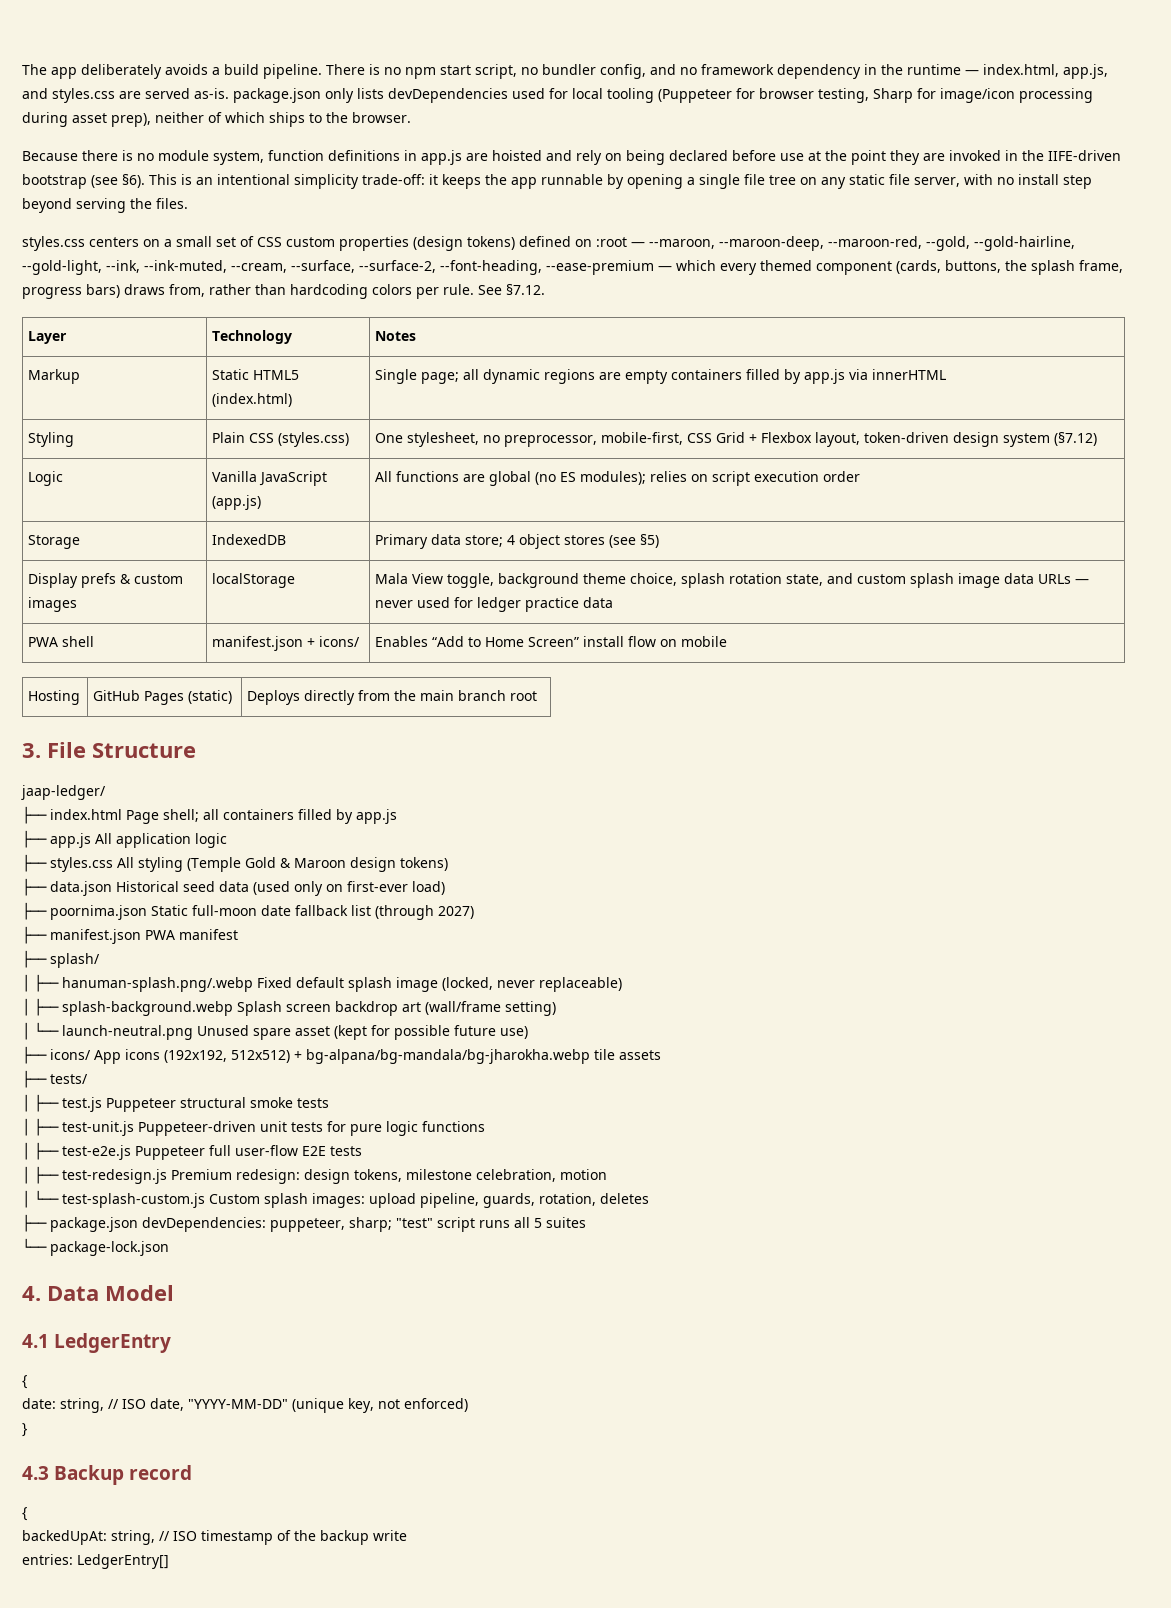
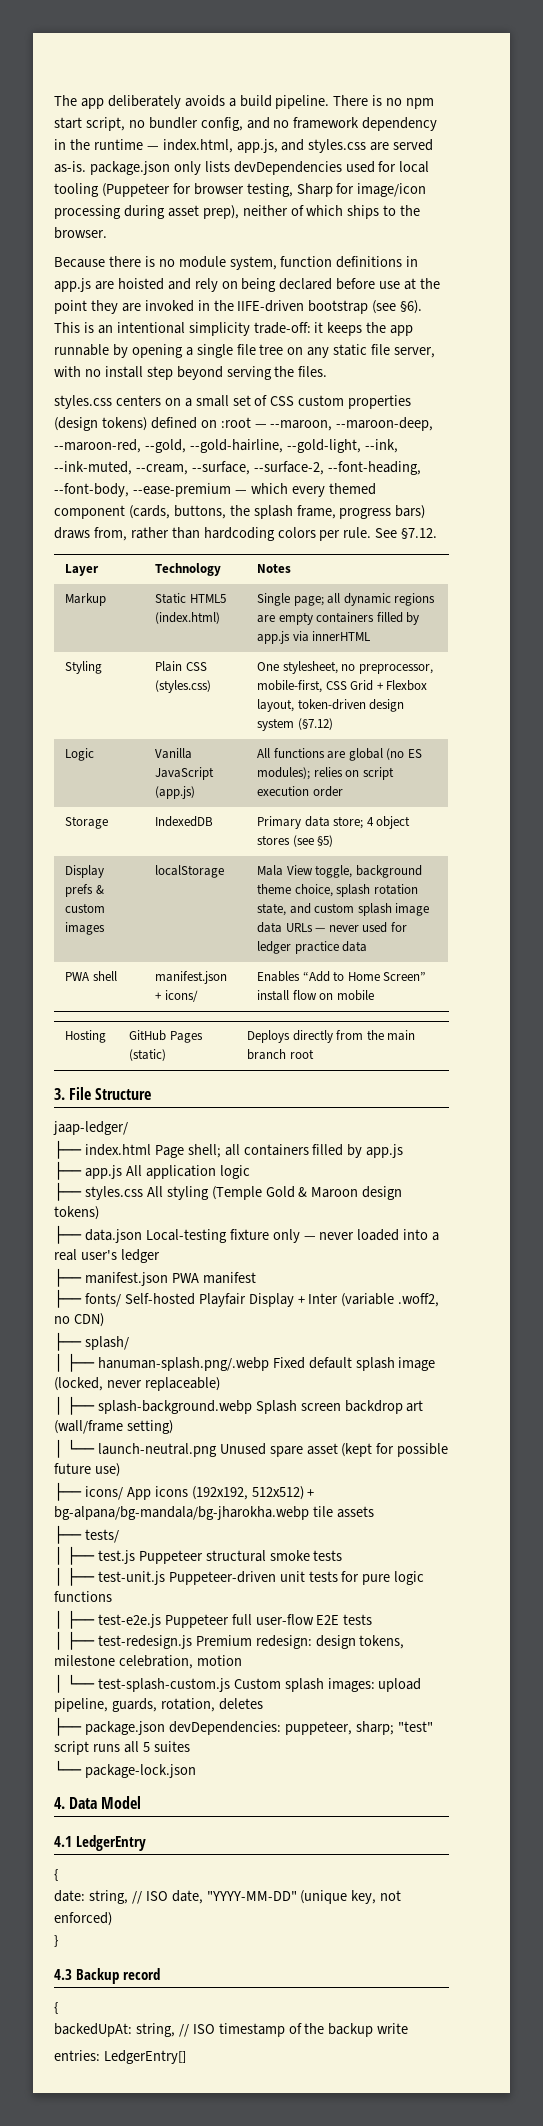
- styles.css centers on a small set of CSS custom properties (design tokens) defined on :root — --maroon, --maroon-deep, --maroon-red, --gold, --gold-hairline, --gold-light, --ink, --ink-muted, --cream, --surface, --surface-2, --font-heading, --ease-premium — which every themed component (cards, buttons, the splash frame, progress bars) draws from, rather than hardcoding colors per rule.
+ styles.css centers on a small set of CSS custom properties (design tokens) defined on :root — --maroon, --maroon-deep, --maroon-red, --gold, --gold-hairline, --gold-light, --ink, --ink-muted, --cream, --surface, --surface-2, --font-heading, --font-body, --ease-premium — which every themed component (cards, buttons, the splash frame, progress bars) draws from, rather than hardcoding colors per rule.
- ├── data.json Historical seed data (used only on first-ever load)
- ├── poornima.json Static full-moon date fallback list (through 2027)
+ ├── data.json Local-testing fixture only — never loaded into a real user's ledger
  ├── manifest.json PWA manifest
+ ├── fonts/ Self-hosted Playfair Display + Inter (variable .woff2, no CDN)

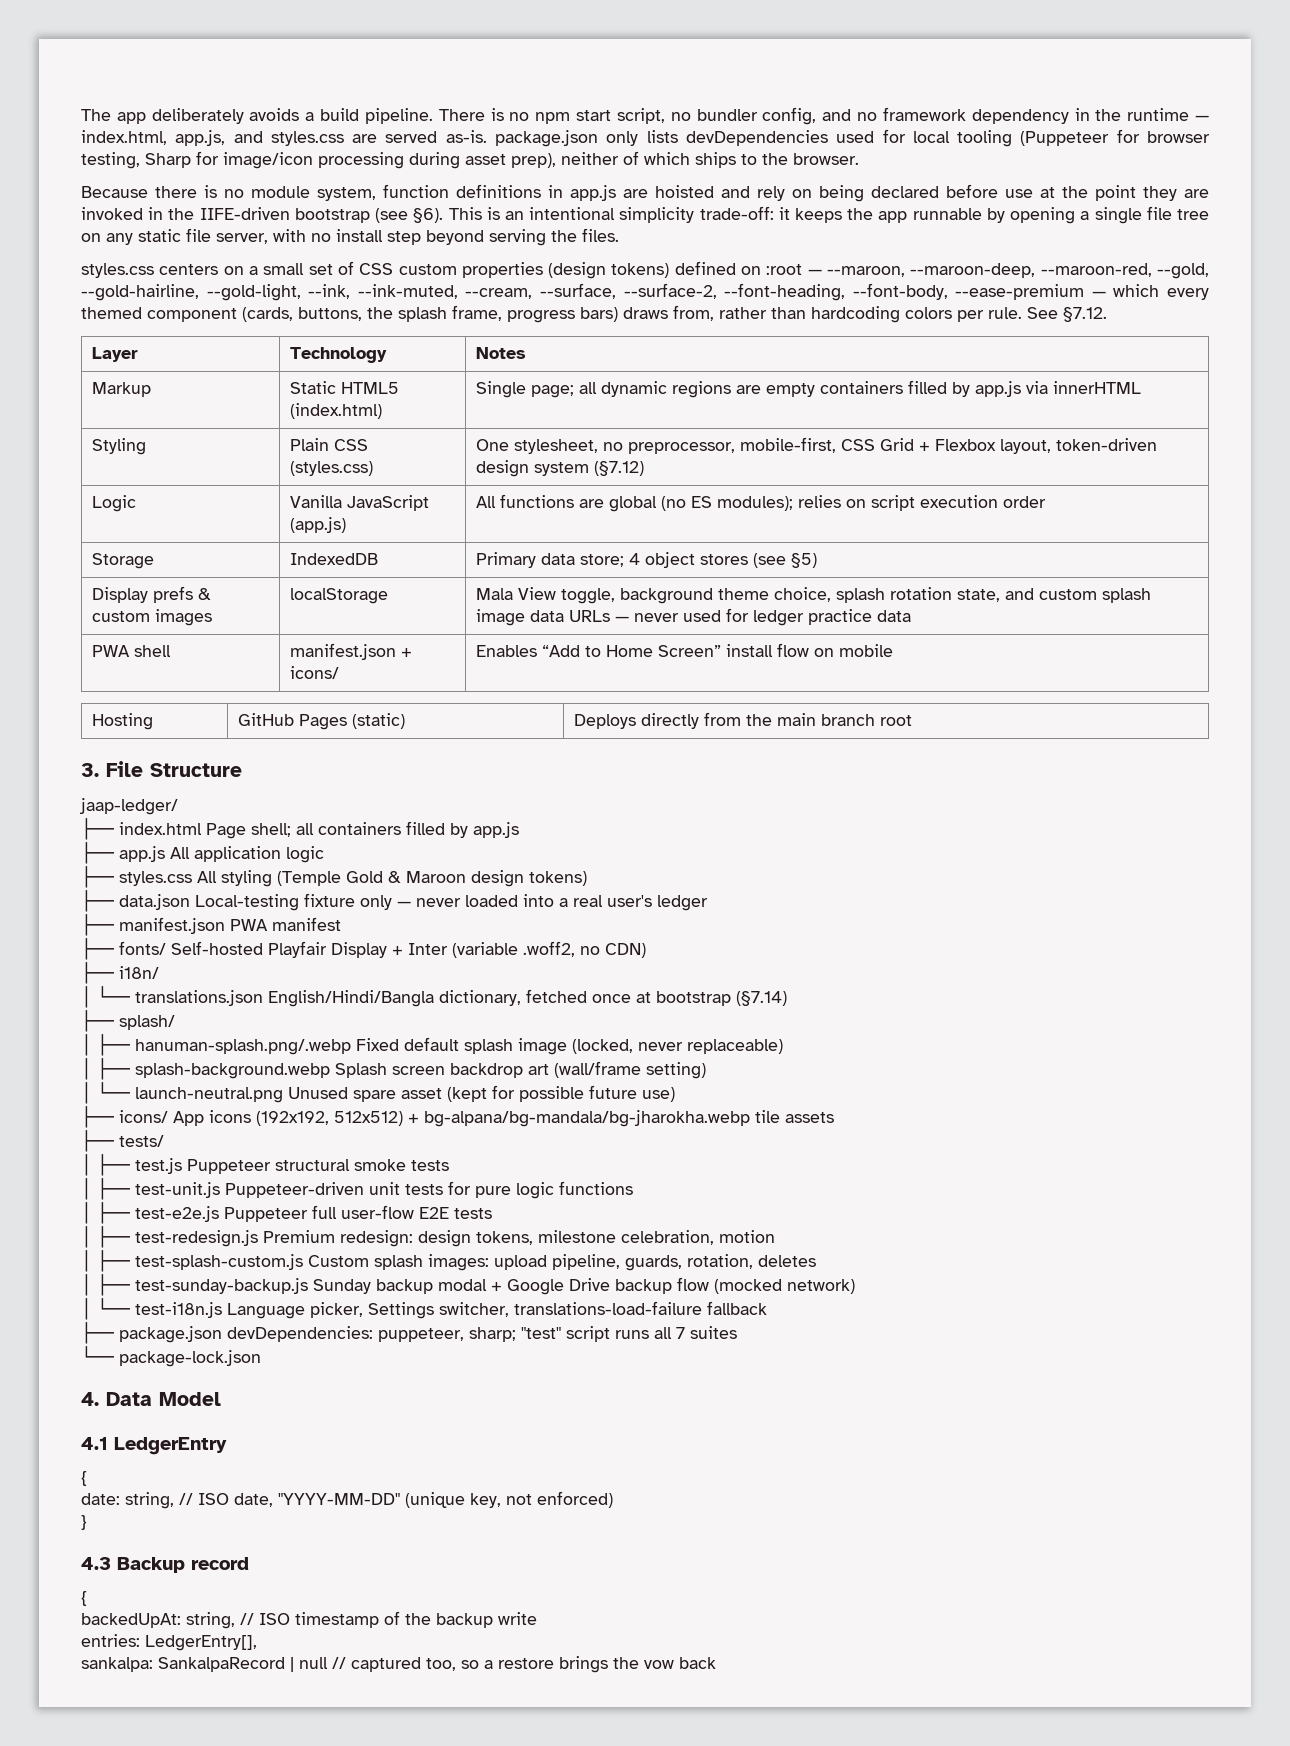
+ ├── i18n/
+ │ └── translations.json English/Hindi/Bangla dictionary, fetched once at bootstrap (§7.14)
- │ └── test-splash-custom.js Custom splash images: upload pipeline, guards, rotation, deletes
+ │ ├── test-splash-custom.js Custom splash images: upload pipeline, guards, rotation, deletes
+ │ ├── test-sunday-backup.js Sunday backup modal + Google Drive backup flow (mocked network)
+ │ └── test-i18n.js Language picker, Settings switcher, translations-load-failure fallback
- ├── package.json devDependencies: puppeteer, sharp; "test" script runs all 5 suites
+ ├── package.json devDependencies: puppeteer, sharp; "test" script runs all 7 suites
- entries: LedgerEntry[]
+ entries: LedgerEntry[],
+ sankalpa: SankalpaRecord | null // captured too, so a restore brings the vow back

